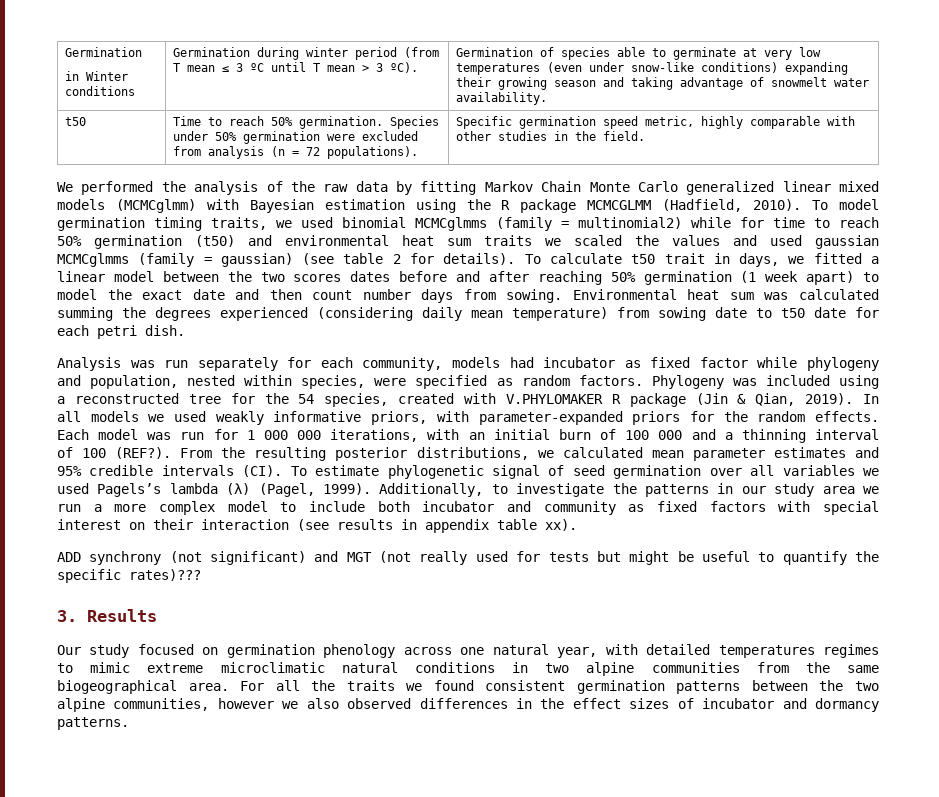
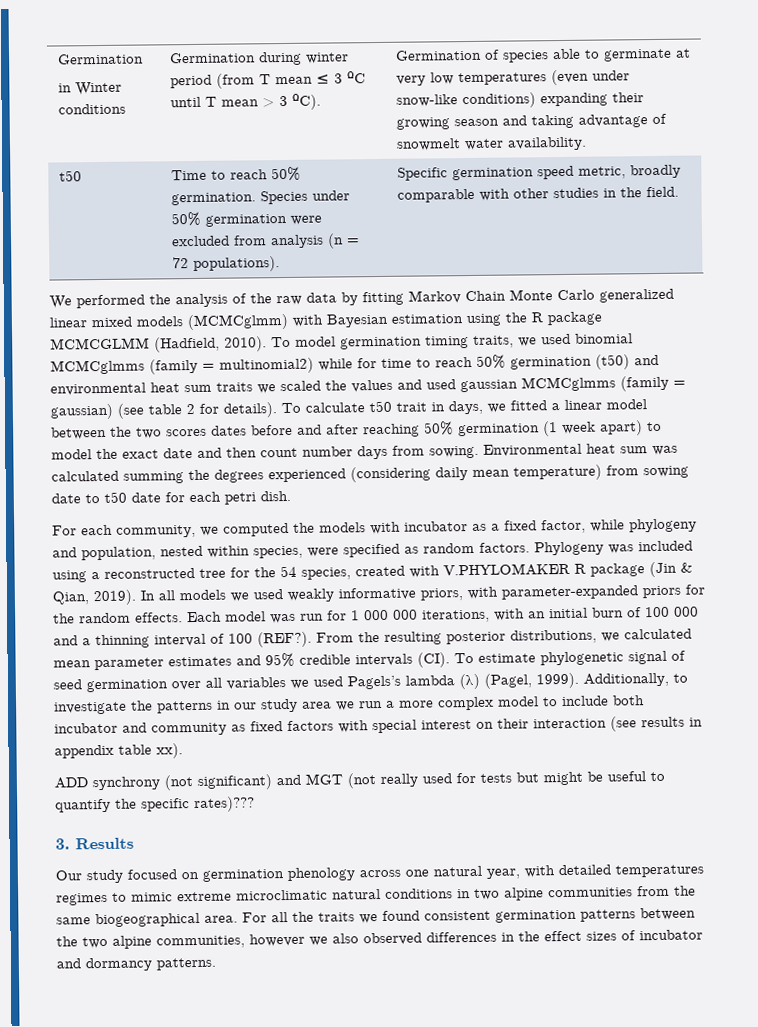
- t50 | Time to reach 50% germination. Species under 50% germination were excluded from analysis (n = 72 populations). | Specific germination speed metric, highly comparable with other studies in the field.
+ t50 | Time to reach 50% germination. Species under 50% germination were excluded from analysis (n = 72 populations). | Specific germination speed metric, broadly comparable with other studies in the field.
- Analysis was run separately for each community, models had incubator as fixed factor while phylogeny and population, nested within species, were specified as random factors.
+ For each community, we computed the models with incubator as a fixed factor, while phylogeny and population, nested within species, were specified as random factors.

